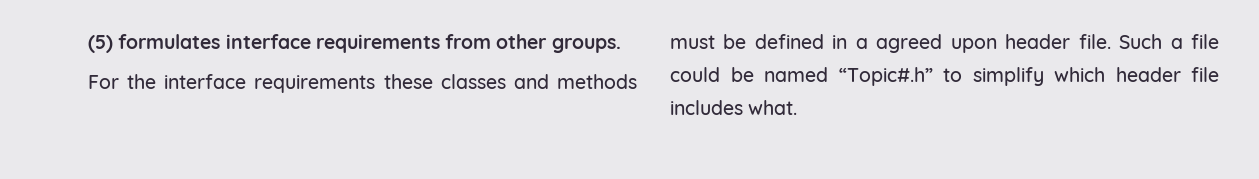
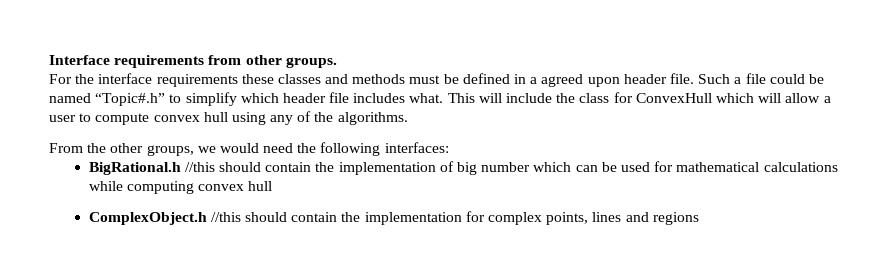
- (5) formulates interface requirements from other groups.
+ Interface requirements from other groups.
+ This will include the class for ConvexHull which will allow a user to compute convex hull using any of the algorithms.
+ From the other groups, we would need the following interfaces:
+ BigRational.h //this should contain the implementation of big number which can be used for mathematical calculations while computing convex hull
+ ComplexObject.h //this should contain the implementation for complex points, lines and regions

